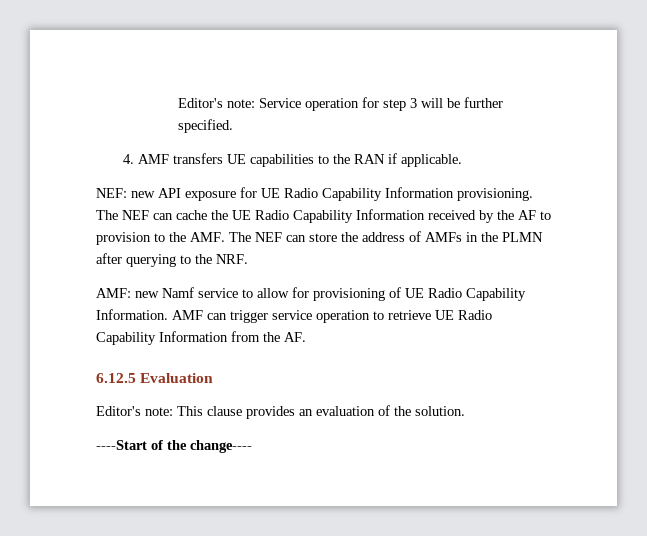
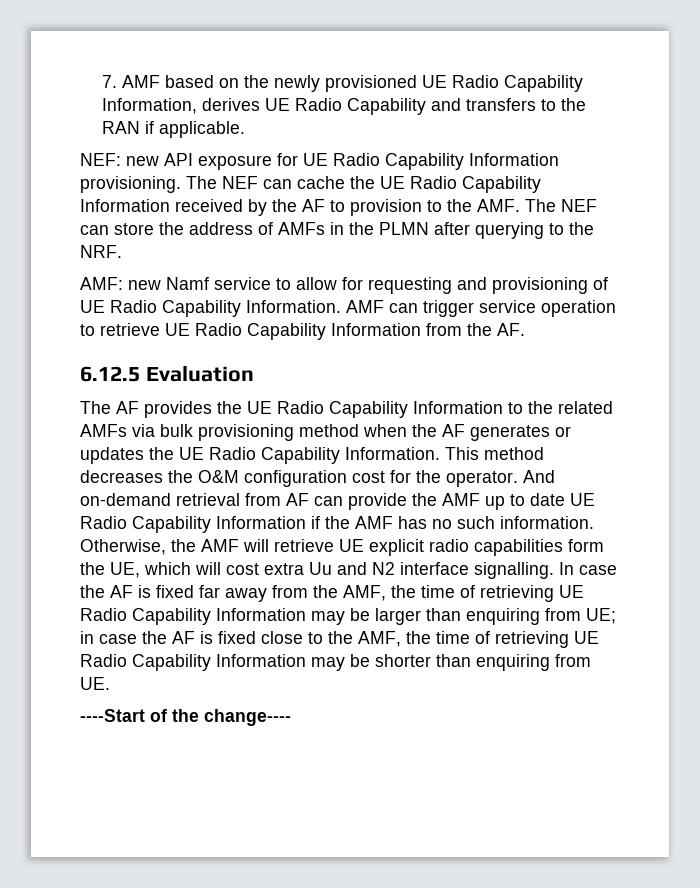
- Editor's note: Service operation for step 3 will be further specified.
- 4. AMF transfers UE capabilities to the RAN if applicable.
+ 7. AMF based on the newly provisioned UE Radio Capability Information, derives UE Radio Capability and transfers to the RAN if applicable.
- AMF: new Namf service to allow for provisioning of UE Radio Capability Information.
+ AMF: new Namf service to allow for requesting and provisioning of UE Radio Capability Information.
- Editor's note: This clause provides an evaluation of the solution.
+ The AF provides the UE Radio Capability Information to the related AMFs via bulk provisioning method when the AF generates or updates the UE Radio Capability Information. This method decreases the O&M configuration cost for the operator. And on-demand retrieval from AF can provide the AMF up to date UE Radio Capability Information if the AMF has no such information. Otherwise, the AMF will retrieve UE explicit radio capabilities form the UE, which will cost extra Uu and N2 interface signalling. In case the AF is fixed far away from the AMF, the time of retrieving UE Radio Capability Information may be larger than enquiring from UE; in case the AF is fixed close to the AMF, the time of retrieving UE Radio Capability Information may be shorter than enquiring from UE.

